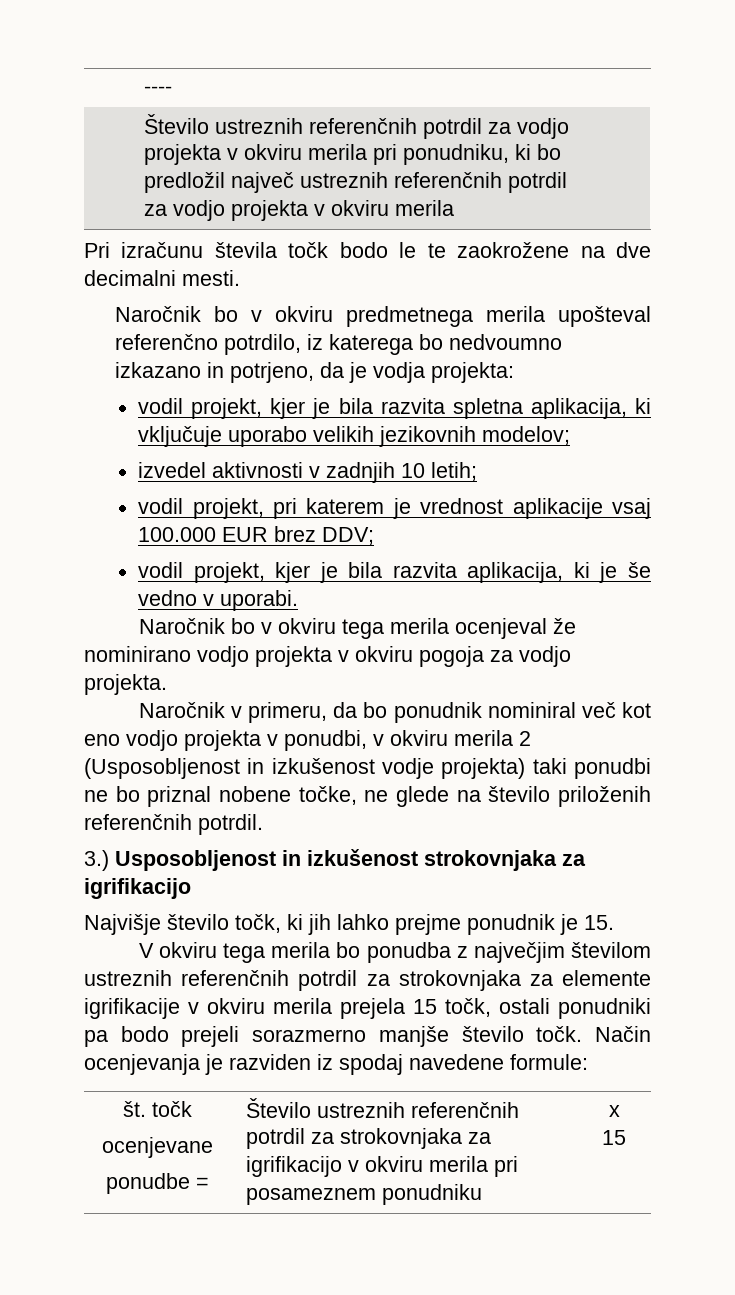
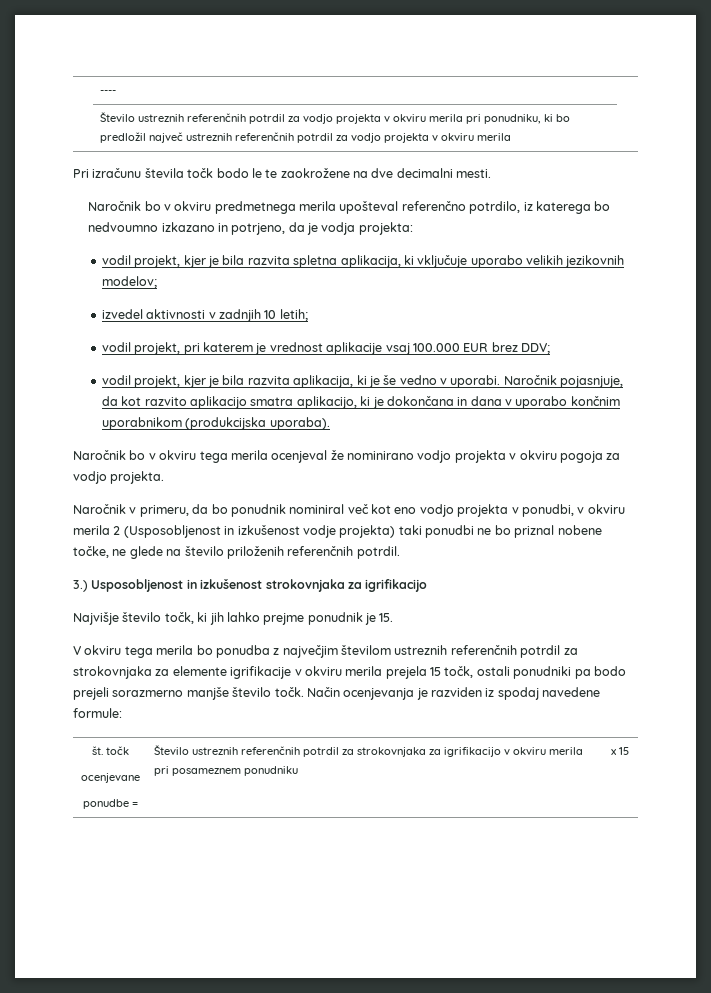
+ Naročnik pojasnjuje, da kot razvito aplikacijo smatra aplikacijo, ki je dokončana in dana v uporabo končnim uporabnikom (produkcijska uporaba).

